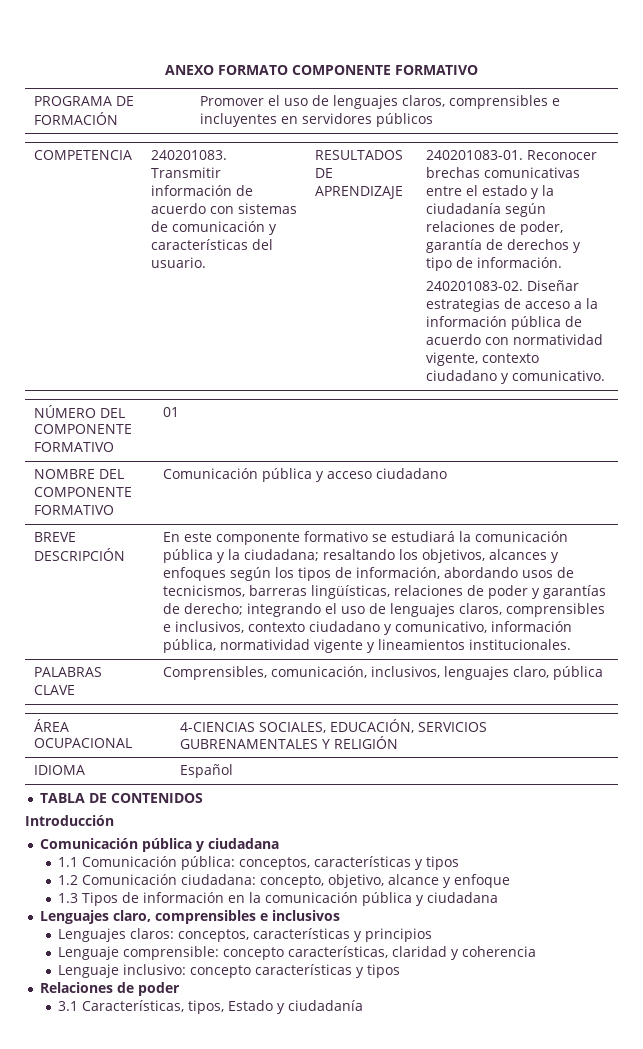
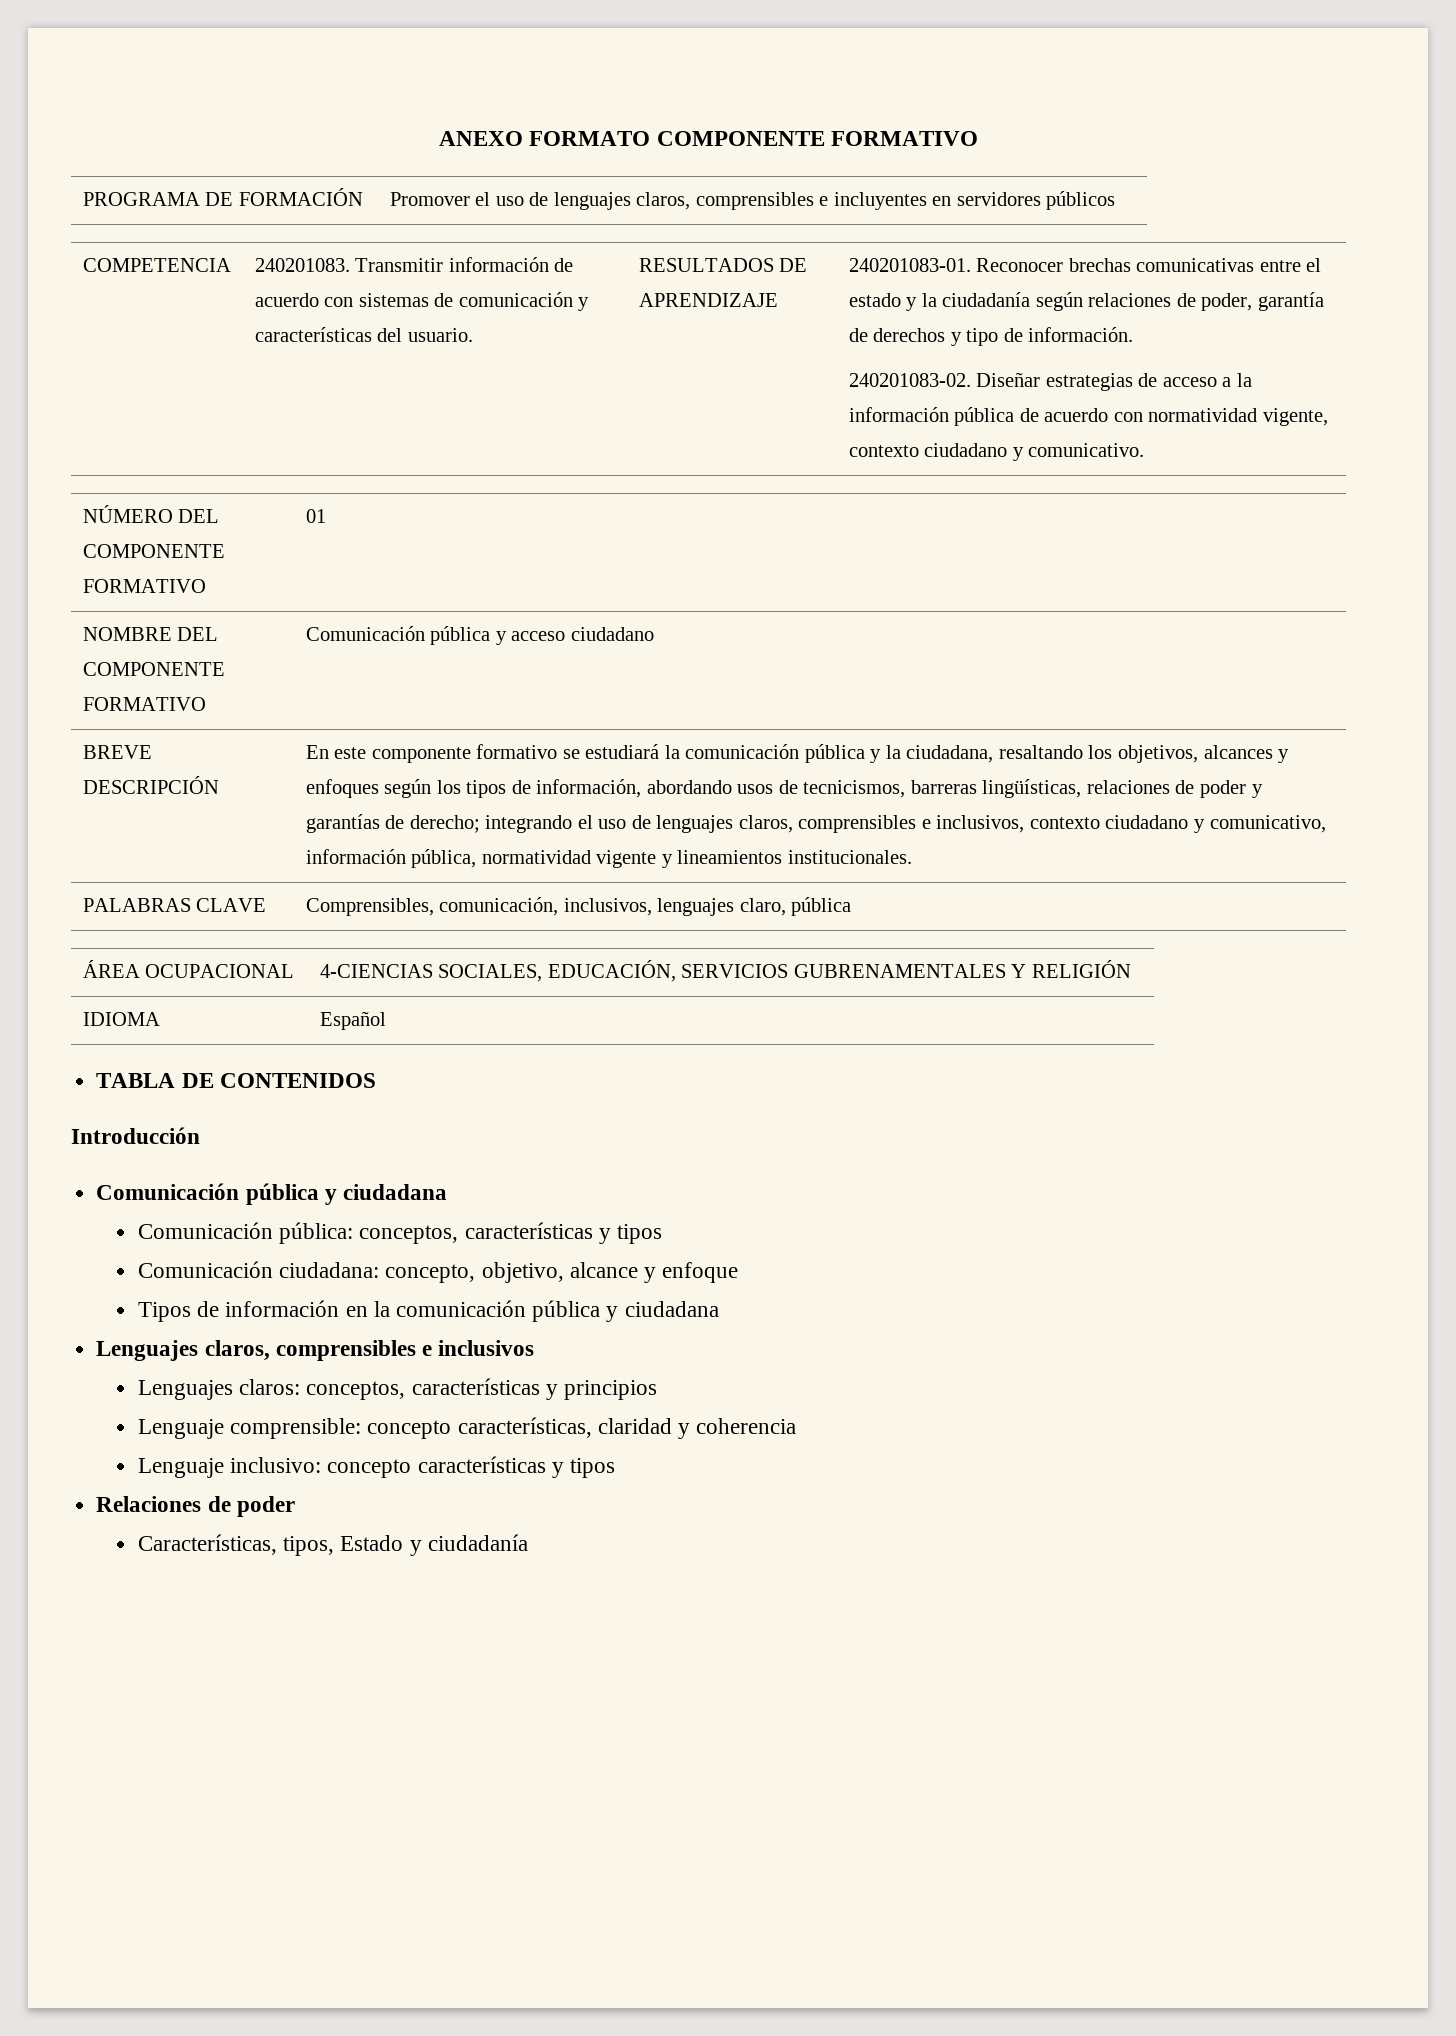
- En este componente formativo se estudiará la comunicación pública y la ciudadana; resaltando los objetivos, alcances y enfoques según los tipos de información, abordando usos de tecnicismos, barreras lingüísticas, relaciones de poder y garantías de derecho; integrando el uso de lenguajes claros, comprensibles e inclusivos, contexto ciudadano y comunicativo, información pública, normatividad vigente y lineamientos institucionales.
+ En este componente formativo se estudiará la comunicación pública y la ciudadana, resaltando los objetivos, alcances y enfoques según los tipos de información, abordando usos de tecnicismos, barreras lingüísticas, relaciones de poder y garantías de derecho; integrando el uso de lenguajes claros, comprensibles e inclusivos, contexto ciudadano y comunicativo, información pública, normatividad vigente y lineamientos institucionales.
- 1.1 Comunicación pública: conceptos, características y tipos
+ Comunicación pública: conceptos, características y tipos
- 1.2 Comunicación ciudadana: concepto, objetivo, alcance y enfoque
+ Comunicación ciudadana: concepto, objetivo, alcance y enfoque
- 1.3 Tipos de información en la comunicación pública y ciudadana
+ Tipos de información en la comunicación pública y ciudadana
- Lenguajes claro, comprensibles e inclusivos
+ Lenguajes claros, comprensibles e inclusivos
- 3.1 Características, tipos, Estado y ciudadanía
+ Características, tipos, Estado y ciudadanía

